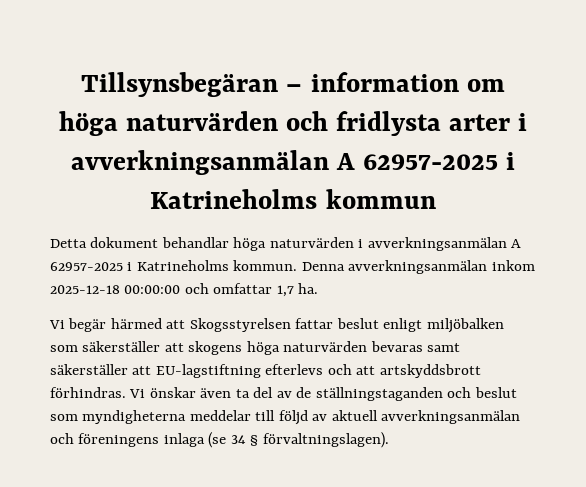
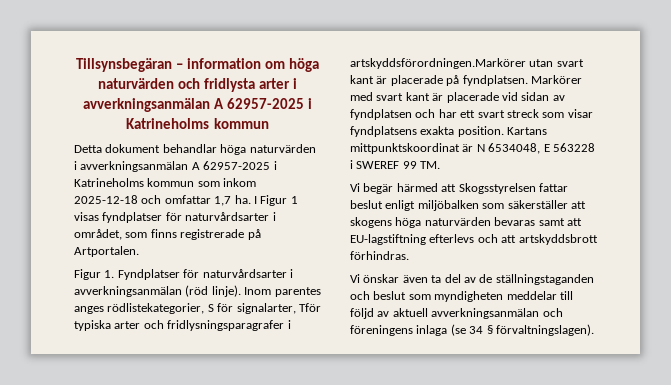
- Detta dokument behandlar höga naturvärden i avverkningsanmälan A 62957-2025 i Katrineholms kommun. Denna avverkningsanmälan inkom 2025-12-18 00:00:00 och omfattar 1,7 ha.
+ Detta dokument behandlar höga naturvärden i avverkningsanmälan A 62957-2025 i Katrineholms kommun som inkom 2025-12-18 och omfattar 1,7 ha. I Figur 1 visas fyndplatser för naturvårdsarter i området, som finns registrerade på Artportalen.
+ Figur 1. Fyndplatser för naturvårdsarter i avverkningsanmälan (röd linje). Inom parentes anges rödlistekategorier, S för signalarter, Tför typiska arter och fridlysningsparagrafer i artskyddsförordningen.Markörer utan svart kant är placerade på fyndplatsen. Markörer med svart kant är placerade vid sidan av fyndplatsen och har ett svart streck som visar fyndplatsens exakta position. Kartans mittpunktskoordinat är N 6534048, E 563228 i SWEREF 99 TM.
- Vi begär härmed att Skogsstyrelsen fattar beslut enligt miljöbalken som säkerställer att skogens höga naturvärden bevaras samt säkerställer att EU-lagstiftning efterlevs och att artskyddsbrott förhindras. Vi önskar även ta del av de ställningstaganden och beslut som myndigheterna meddelar till följd av aktuell avverkningsanmälan och föreningens inlaga (se 34 § förvaltningslagen).
+ Vi begär härmed att Skogsstyrelsen fattar beslut enligt miljöbalken som säkerställer att skogens höga naturvärden bevaras samt att EU-lagstiftning efterlevs och att artskyddsbrott förhindras.
+ Vi önskar även ta del av de ställningstaganden och beslut som myndigheten meddelar till följd av aktuell avverkningsanmälan och föreningens inlaga (se 34 § förvaltningslagen).

